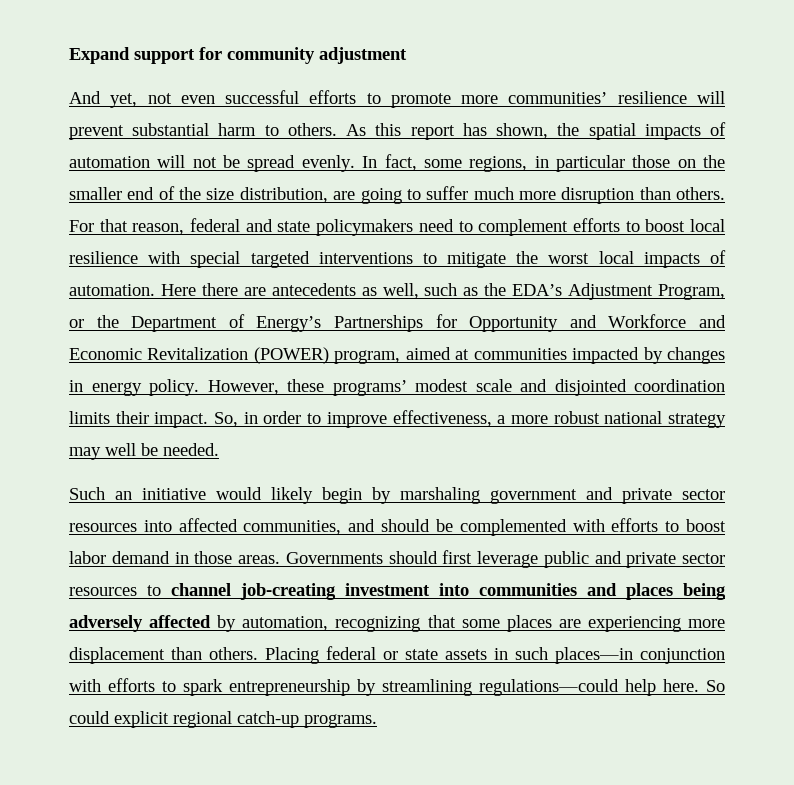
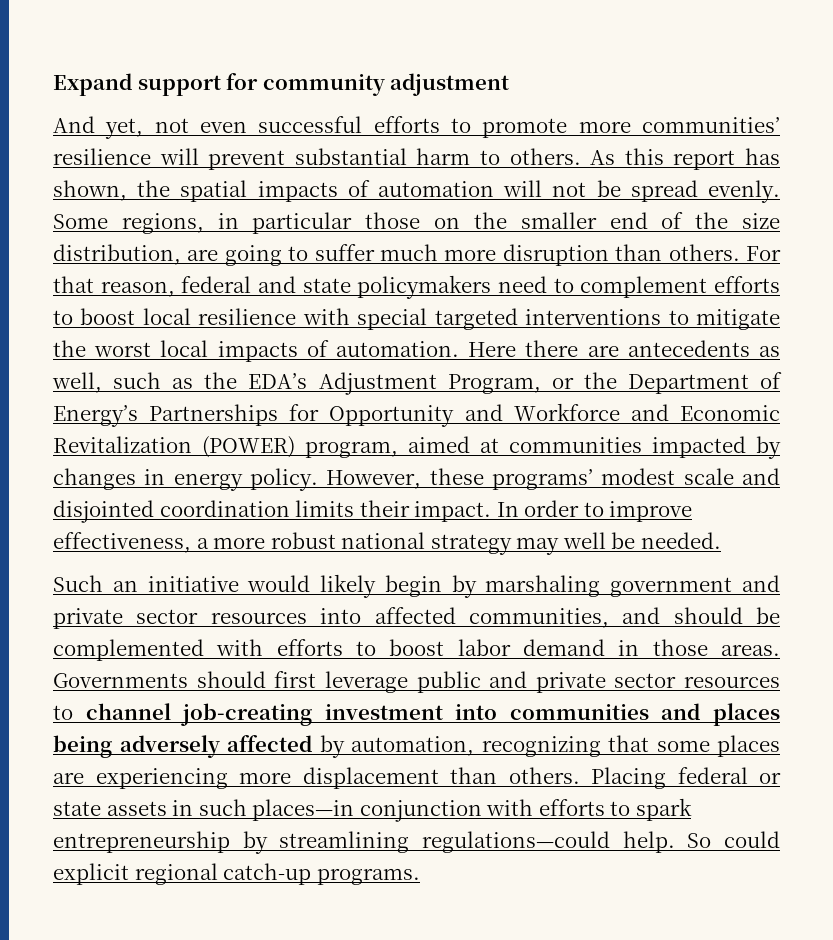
- In fact, some regions, in particular those on the smaller end of the size distribution, are going to suffer much more disruption than others.
+ Some regions, in particular those on the smaller end of the size distribution, are going to suffer much more disruption than others.
- So, in order to improve effectiveness, a more robust national strategy may well be needed.
+ In order to improve effectiveness, a more robust national strategy may well be needed.
- Placing federal or state assets in such places—in conjunction with efforts to spark entrepreneurship by streamlining regulations—could help here.
+ Placing federal or state assets in such places—in conjunction with efforts to spark entrepreneurship by streamlining regulations—could help.

